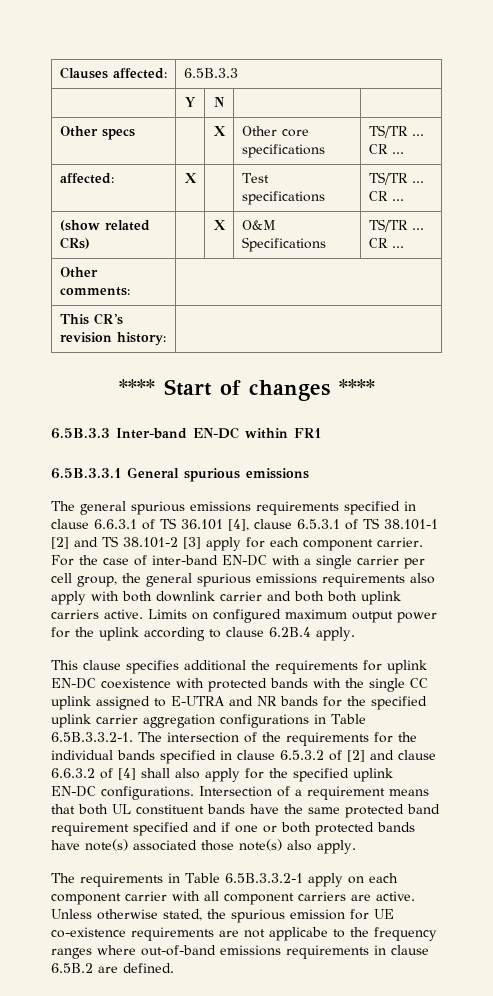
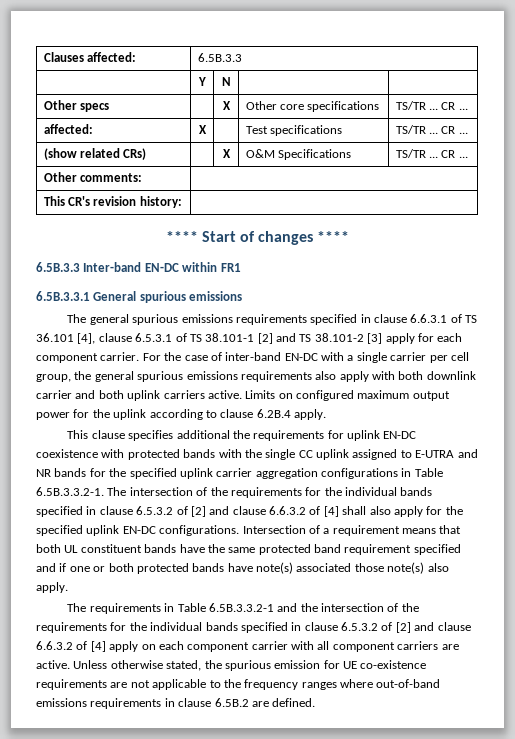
- For the case of inter-band EN-DC with a single carrier per cell group, the general spurious emissions requirements also apply with both downlink carrier and both both uplink carriers active.
+ For the case of inter-band EN-DC with a single carrier per cell group, the general spurious emissions requirements also apply with both downlink carrier and both uplink carriers active.
- The requirements in Table 6.5B.3.3.2-1 apply on each component carrier with all component carriers are active.
+ The requirements in Table 6.5B.3.3.2-1 and the intersection of the requirements for the individual bands specified in clause 6.5.3.2 of [2] and clause 6.6.3.2 of [4] apply on each component carrier with all component carriers are active.
- Unless otherwise stated, the spurious emission for UE co-existence requirements are not applicabe to the frequency ranges where out-of-band emissions requirements in clause 6.5B.2 are defined.
+ Unless otherwise stated, the spurious emission for UE co-existence requirements are not applicable to the frequency ranges where out-of-band emissions requirements in clause 6.5B.2 are defined.

